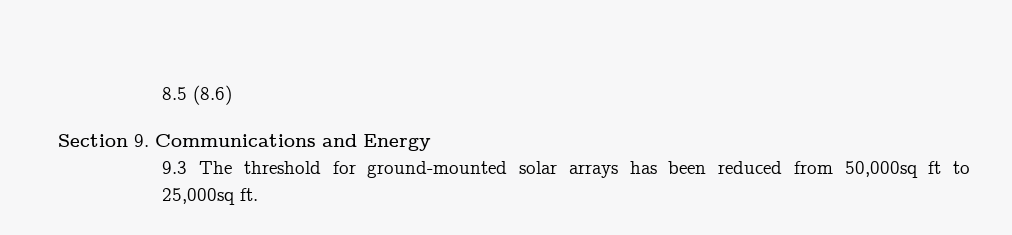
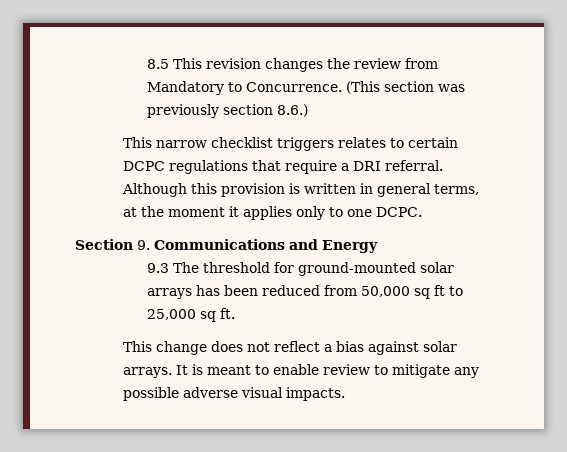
- 8.5 (8.6)
+ 8.5 This revision changes the review from Mandatory to Concurrence. (This section was previously section 8.6.)
+ This narrow checklist triggers relates to certain DCPC regulations that require a DRI referral. Although this provision is written in general terms, at the moment it applies only to one DCPC.
- 9.3 The threshold for ground-mounted solar arrays has been reduced from 50,000sq ft to 25,000sq ft.
+ 9.3 The threshold for ground-mounted solar arrays has been reduced from 50,000 sq ft to 25,000 sq ft.
+ This change does not reflect a bias against solar arrays. It is meant to enable review to mitigate any possible adverse visual impacts.

